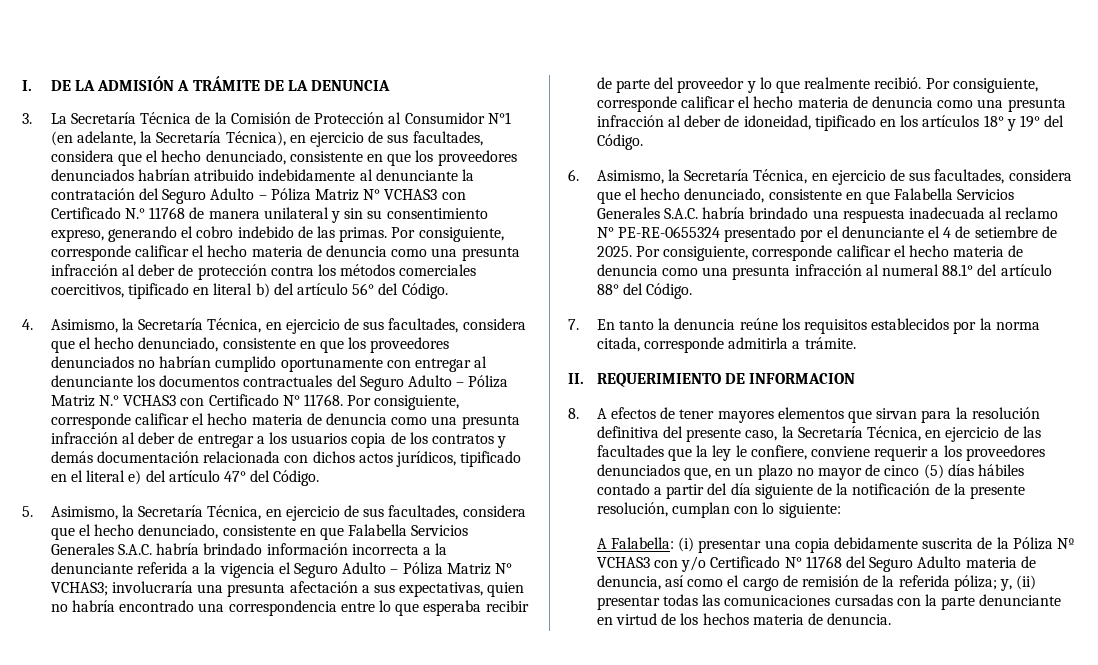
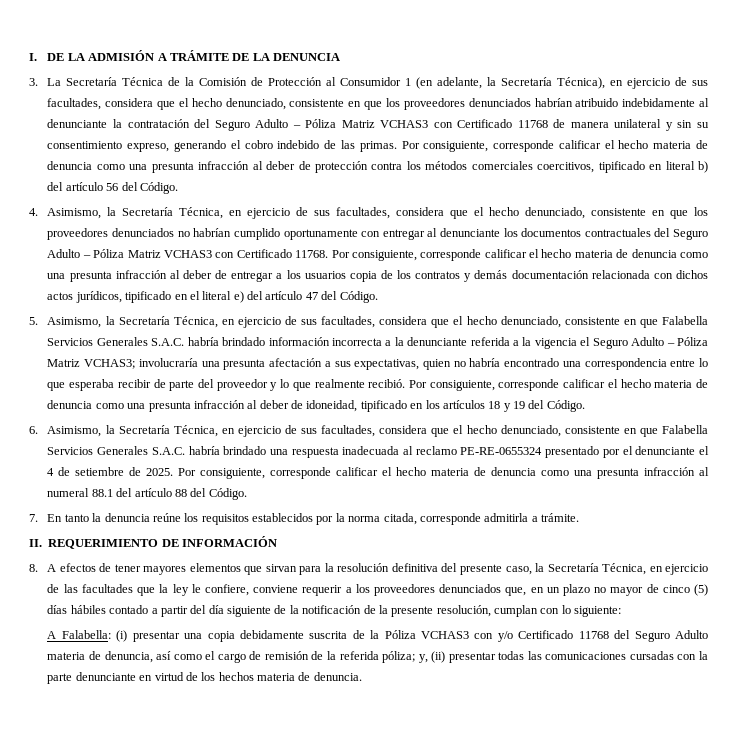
- 3. La Secretaría Técnica de la Comisión de Protección al Consumidor N°1 (en adelante, la Secretaría Técnica), en ejercicio de sus facultades, considera que el hecho denunciado, consistente en que los proveedores denunciados habrían atribuido indebidamente al denunciante la contratación del Seguro Adulto – Póliza Matriz N° VCHAS3 con Certificado N.° 11768 de manera unilateral y sin su consentimiento expreso, generando el cobro indebido de las primas.
+ 3. La Secretaría Técnica de la Comisión de Protección al Consumidor 1 (en adelante, la Secretaría Técnica), en ejercicio de sus facultades, considera que el hecho denunciado, consistente en que los proveedores denunciados habrían atribuido indebidamente al denunciante la contratación del Seguro Adulto – Póliza Matriz VCHAS3 con Certificado 11768 de manera unilateral y sin su consentimiento expreso, generando el cobro indebido de las primas.
- Por consiguiente, corresponde calificar el hecho materia de denuncia como una presunta infracción al deber de protección contra los métodos comerciales coercitivos, tipificado en literal b) del artículo 56° del Código.
+ Por consiguiente, corresponde calificar el hecho materia de denuncia como una presunta infracción al deber de protección contra los métodos comerciales coercitivos, tipificado en literal b) del artículo 56 del Código.
- 4. Asimismo, la Secretaría Técnica, en ejercicio de sus facultades, considera que el hecho denunciado, consistente en que los proveedores denunciados no habrían cumplido oportunamente con entregar al denunciante los documentos contractuales del Seguro Adulto – Póliza Matriz N.° VCHAS3 con Certificado N° 11768.
+ 4. Asimismo, la Secretaría Técnica, en ejercicio de sus facultades, considera que el hecho denunciado, consistente en que los proveedores denunciados no habrían cumplido oportunamente con entregar al denunciante los documentos contractuales del Seguro Adulto – Póliza Matriz VCHAS3 con Certificado 11768.
- Por consiguiente, corresponde calificar el hecho materia de denuncia como una presunta infracción al deber de entregar a los usuarios copia de los contratos y demás documentación relacionada con dichos actos jurídicos, tipificado en el literal e) del artículo 47° del Código.
+ Por consiguiente, corresponde calificar el hecho materia de denuncia como una presunta infracción al deber de entregar a los usuarios copia de los contratos y demás documentación relacionada con dichos actos jurídicos, tipificado en el literal e) del artículo 47 del Código.
- 5. Asimismo, la Secretaría Técnica, en ejercicio de sus facultades, considera que el hecho denunciado, consistente en que Falabella Servicios Generales S.A.C. habría brindado información incorrecta a la denunciante referida a la vigencia el Seguro Adulto – Póliza Matriz N° VCHAS3;
+ 5. Asimismo, la Secretaría Técnica, en ejercicio de sus facultades, considera que el hecho denunciado, consistente en que Falabella Servicios Generales S.A.C. habría brindado información incorrecta a la denunciante referida a la vigencia el Seguro Adulto – Póliza Matriz VCHAS3;
- Por consiguiente, corresponde calificar el hecho materia de denuncia como una presunta infracción al deber de idoneidad, tipificado en los artículos 18° y 19° del Código.
+ Por consiguiente, corresponde calificar el hecho materia de denuncia como una presunta infracción al deber de idoneidad, tipificado en los artículos 18 y 19 del Código.
- 6. Asimismo, la Secretaría Técnica, en ejercicio de sus facultades, considera que el hecho denunciado, consistente en que Falabella Servicios Generales S.A.C. habría brindado una respuesta inadecuada al reclamo N° PE-RE-0655324 presentado por el denunciante el 4 de setiembre de 2025.
+ 6. Asimismo, la Secretaría Técnica, en ejercicio de sus facultades, considera que el hecho denunciado, consistente en que Falabella Servicios Generales S.A.C. habría brindado una respuesta inadecuada al reclamo PE-RE-0655324 presentado por el denunciante el 4 de setiembre de 2025.
- Por consiguiente, corresponde calificar el hecho materia de denuncia como una presunta infracción al numeral 88.1° del artículo 88° del Código.
+ Por consiguiente, corresponde calificar el hecho materia de denuncia como una presunta infracción al numeral 88.1 del artículo 88 del Código.
- II. REQUERIMIENTO DE INFORMACION
+ II. REQUERIMIENTO DE INFORMACIÓN
- A Falabella: (i) presentar una copia debidamente suscrita de la Póliza Nº VCHAS3 con y/o Certificado N° 11768 del Seguro Adulto materia de denuncia, así como el cargo de remisión de la referida póliza; y, (ii) presentar todas las comunicaciones cursadas con la parte denunciante en virtud de los hechos materia de denuncia.
+ A Falabella: (i) presentar una copia debidamente suscrita de la Póliza VCHAS3 con y/o Certificado 11768 del Seguro Adulto materia de denuncia, así como el cargo de remisión de la referida póliza; y, (ii) presentar todas las comunicaciones cursadas con la parte denunciante en virtud de los hechos materia de denuncia.

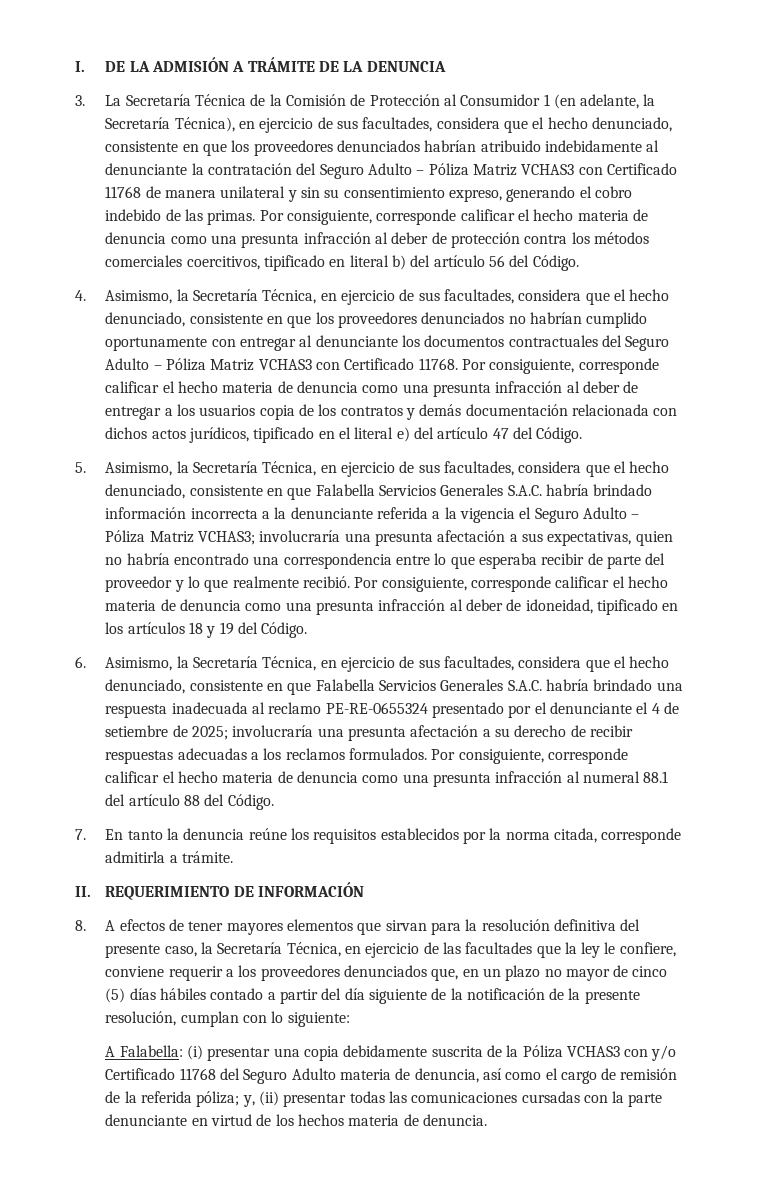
- 6. Asimismo, la Secretaría Técnica, en ejercicio de sus facultades, considera que el hecho denunciado, consistente en que Falabella Servicios Generales S.A.C. habría brindado una respuesta inadecuada al reclamo PE-RE-0655324 presentado por el denunciante el 4 de setiembre de 2025.
+ 6. Asimismo, la Secretaría Técnica, en ejercicio de sus facultades, considera que el hecho denunciado, consistente en que Falabella Servicios Generales S.A.C. habría brindado una respuesta inadecuada al reclamo PE-RE-0655324 presentado por el denunciante el 4 de setiembre de 2025; involucraría una presunta afectación a su derecho de recibir respuestas adecuadas a los reclamos formulados.

